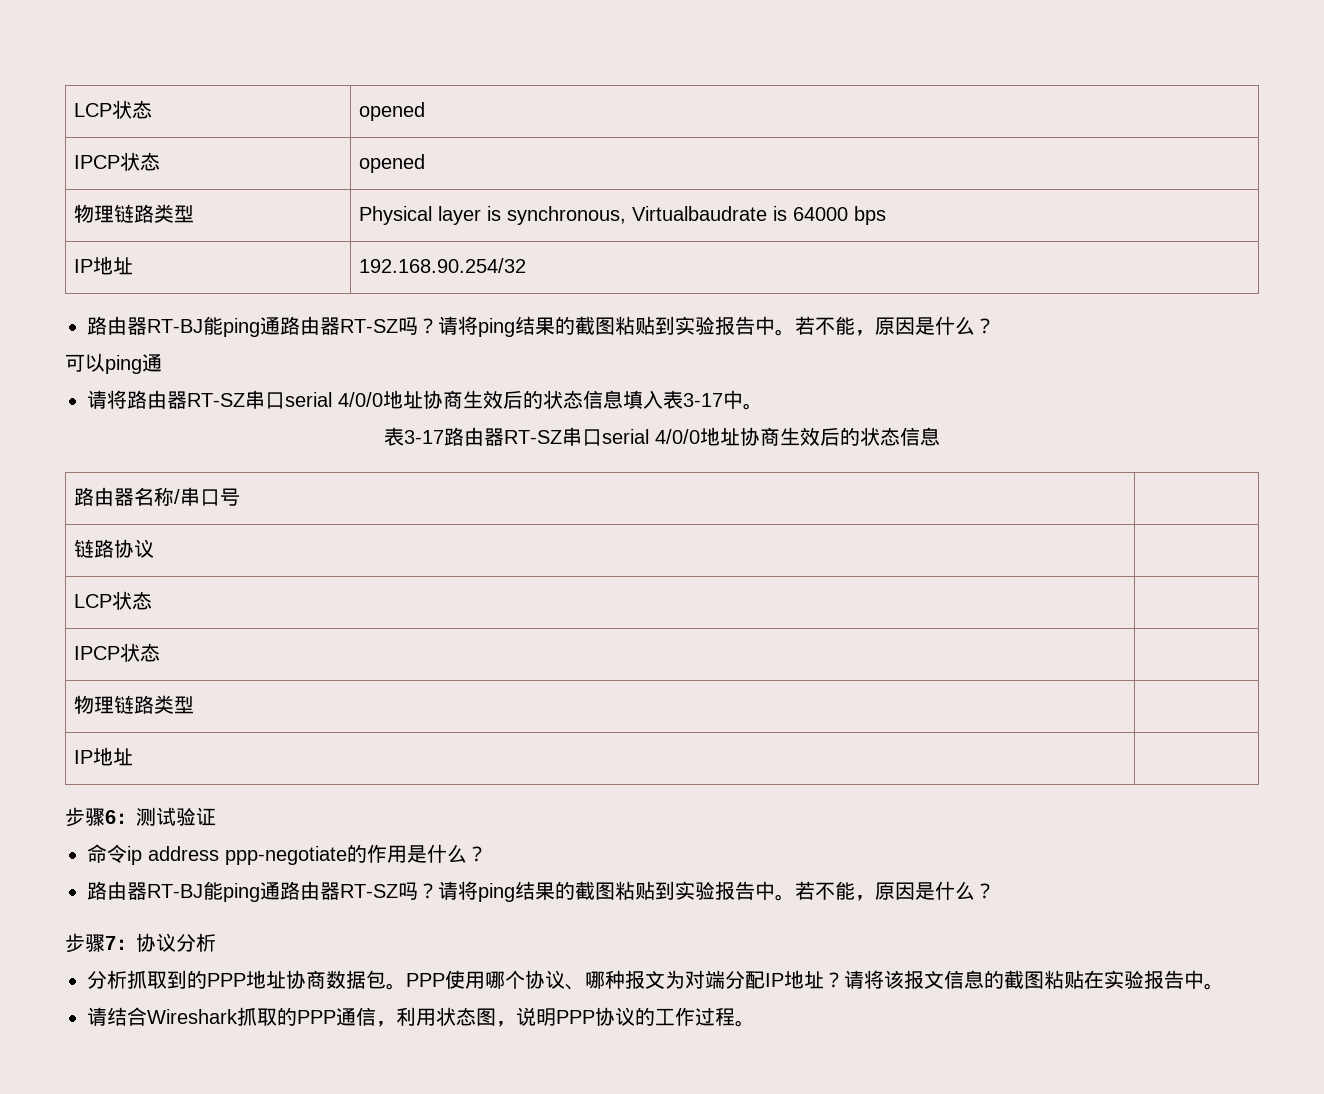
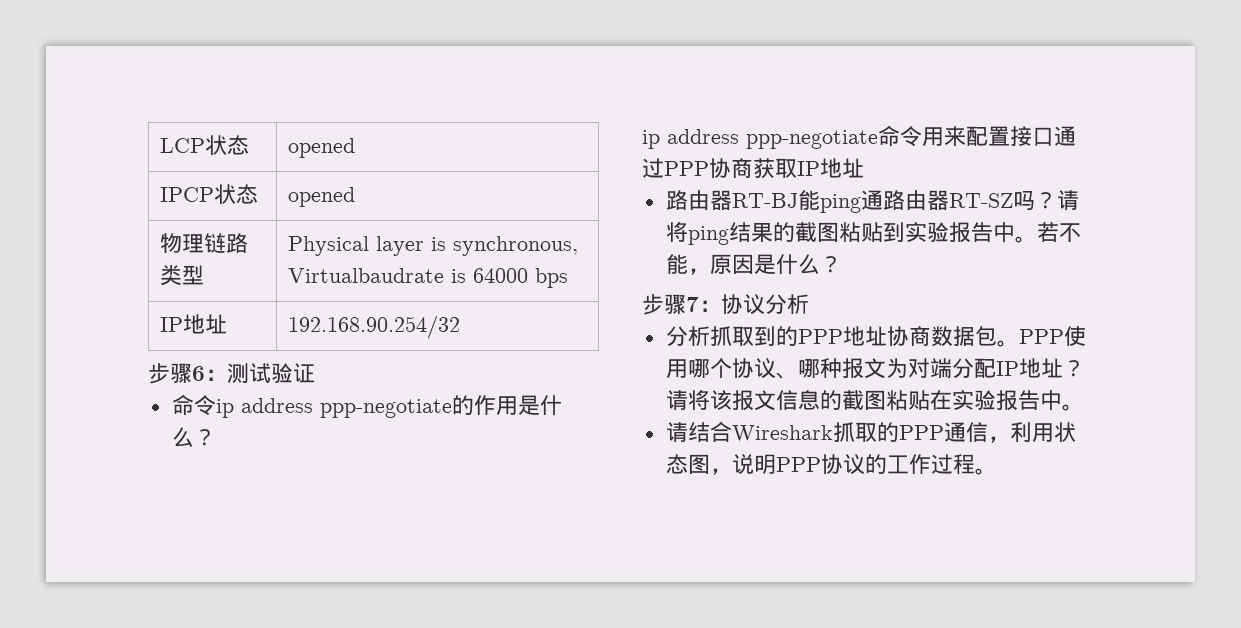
  IP地址 | 192.168.90.254/32
- 路由器RT-BJ能ping通路由器RT-SZ吗？请将ping结果的截图粘贴到实验报告中。若不能，原因是什么？
- 可以ping通
- 请将路由器RT-SZ串口serial 4/0/0地址协商生效后的状态信息填入表3-17中。
- 表3-17路由器RT-SZ串口serial 4/0/0地址协商生效后的状态信息
- 路由器名称/串口号 |
- 链路协议 |
- LCP状态 |
- IPCP状态 |
- 物理链路类型 |
- IP地址 |
+ ip address ppp-negotiate命令用来配置接口通过PPP协商获取IP地址

